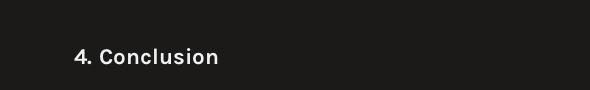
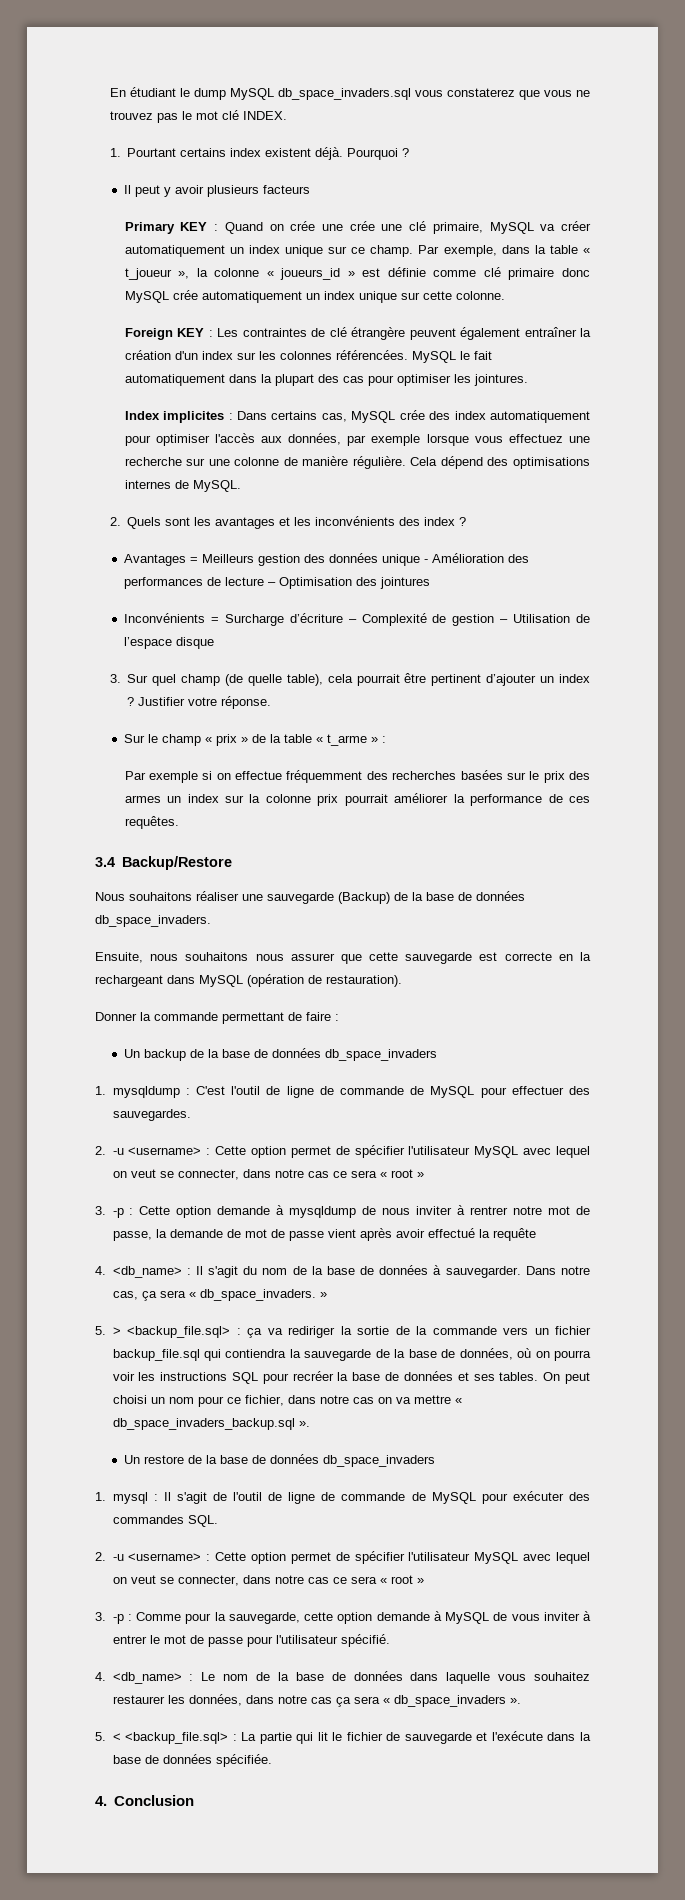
+ En étudiant le dump MySQL db_space_invaders.sql vous constaterez que vous ne trouvez pas le mot clé INDEX.
+ 1. Pourtant certains index existent déjà. Pourquoi ?
+ Il peut y avoir plusieurs facteurs
+ Primary KEY : Quand on crée une crée une clé primaire, MySQL va créer automatiquement un index unique sur ce champ. Par exemple, dans la table « t_joueur », la colonne « joueurs_id » est définie comme clé primaire donc MySQL crée automatiquement un index unique sur cette colonne.
+ Foreign KEY : Les contraintes de clé étrangère peuvent également entraîner la création d'un index sur les colonnes référencées. MySQL le fait automatiquement dans la plupart des cas pour optimiser les jointures.
+ Index implicites : Dans certains cas, MySQL crée des index automatiquement pour optimiser l'accès aux données, par exemple lorsque vous effectuez une recherche sur une colonne de manière régulière. Cela dépend des optimisations internes de MySQL.
+ 2. Quels sont les avantages et les inconvénients des index ?
+ Avantages = Meilleurs gestion des données unique - Amélioration des performances de lecture – Optimisation des jointures
+ Inconvénients = Surcharge d’écriture – Complexité de gestion – Utilisation de l’espace disque
+ 3. Sur quel champ (de quelle table), cela pourrait être pertinent d’ajouter un index ? Justifier votre réponse.
+ Sur le champ « prix » de la table « t_arme » :
+ Par exemple si on effectue fréquemment des recherches basées sur le prix des armes un index sur la colonne prix pourrait améliorer la performance de ces requêtes.
+ 3.4 Backup/Restore
+ Nous souhaitons réaliser une sauvegarde (Backup) de la base de données db_space_invaders.
+ Ensuite, nous souhaitons nous assurer que cette sauvegarde est correcte en la rechargeant dans MySQL (opération de restauration).
+ Donner la commande permettant de faire :
+ Un backup de la base de données db_space_invaders
+ 1. mysqldump : C'est l'outil de ligne de commande de MySQL pour effectuer des sauvegardes.
+ 2. -u <username> : Cette option permet de spécifier l'utilisateur MySQL avec lequel on veut se connecter, dans notre cas ce sera « root »
+ 3. -p : Cette option demande à mysqldump de nous inviter à rentrer notre mot de passe, la demande de mot de passe vient après avoir effectué la requête
+ 4. <db_name> : Il s'agit du nom de la base de données à sauvegarder. Dans notre cas, ça sera « db_space_invaders. »
+ 5. > <backup_file.sql> : ça va rediriger la sortie de la commande vers un fichier backup_file.sql qui contiendra la sauvegarde de la base de données, où on pourra voir les instructions SQL pour recréer la base de données et ses tables. On peut choisi un nom pour ce fichier, dans notre cas on va mettre « db_space_invaders_backup.sql ».
+ Un restore de la base de données db_space_invaders
+ 1. mysql : Il s'agit de l'outil de ligne de commande de MySQL pour exécuter des commandes SQL.
+ 2. -u <username> : Cette option permet de spécifier l'utilisateur MySQL avec lequel on veut se connecter, dans notre cas ce sera « root »
+ 3. -p : Comme pour la sauvegarde, cette option demande à MySQL de vous inviter à entrer le mot de passe pour l'utilisateur spécifié.
+ 4. <db_name> : Le nom de la base de données dans laquelle vous souhaitez restaurer les données, dans notre cas ça sera « db_space_invaders ».
+ 5. < <backup_file.sql> : La partie qui lit le fichier de sauvegarde et l'exécute dans la base de données spécifiée.

